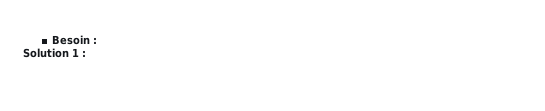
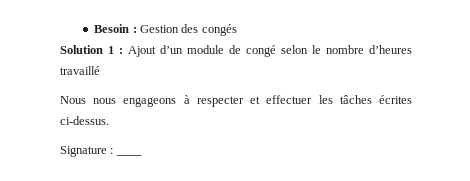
- Besoin :
+ Besoin : Gestion des congés
- Solution 1 :
+ Solution 1 : Ajout d’un module de congé selon le nombre d’heures travaillé
+ Nous nous engageons à respecter et effectuer les tâches écrites ci-dessus.
+ Signature : ____

